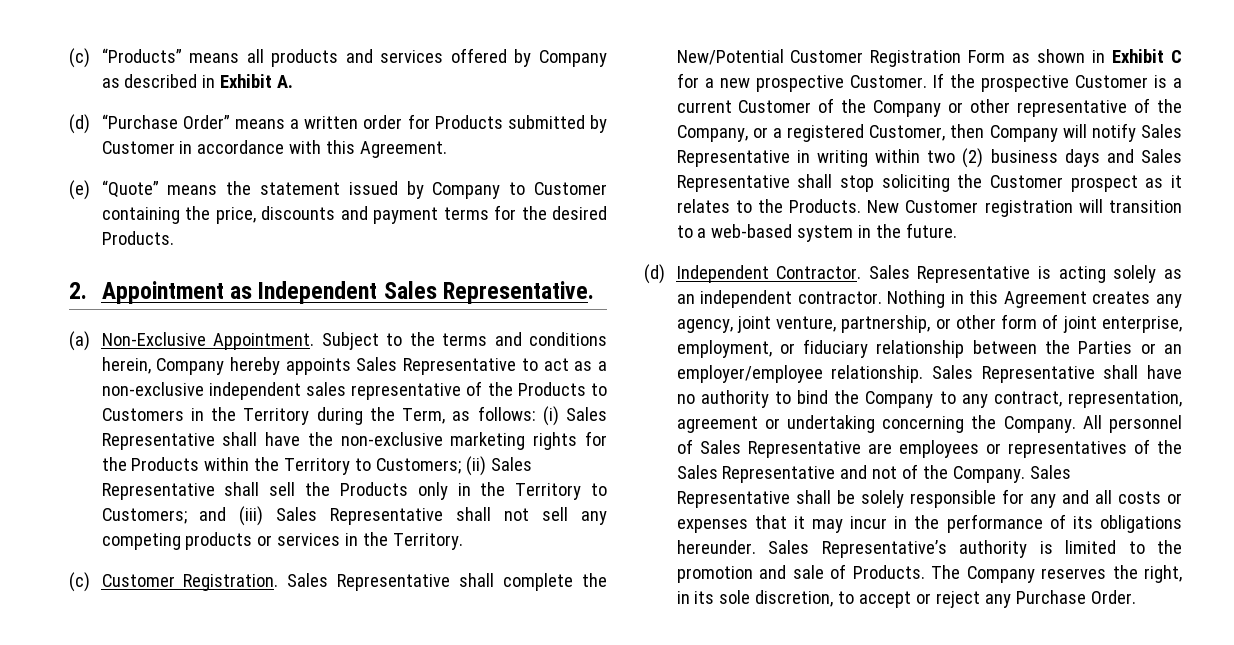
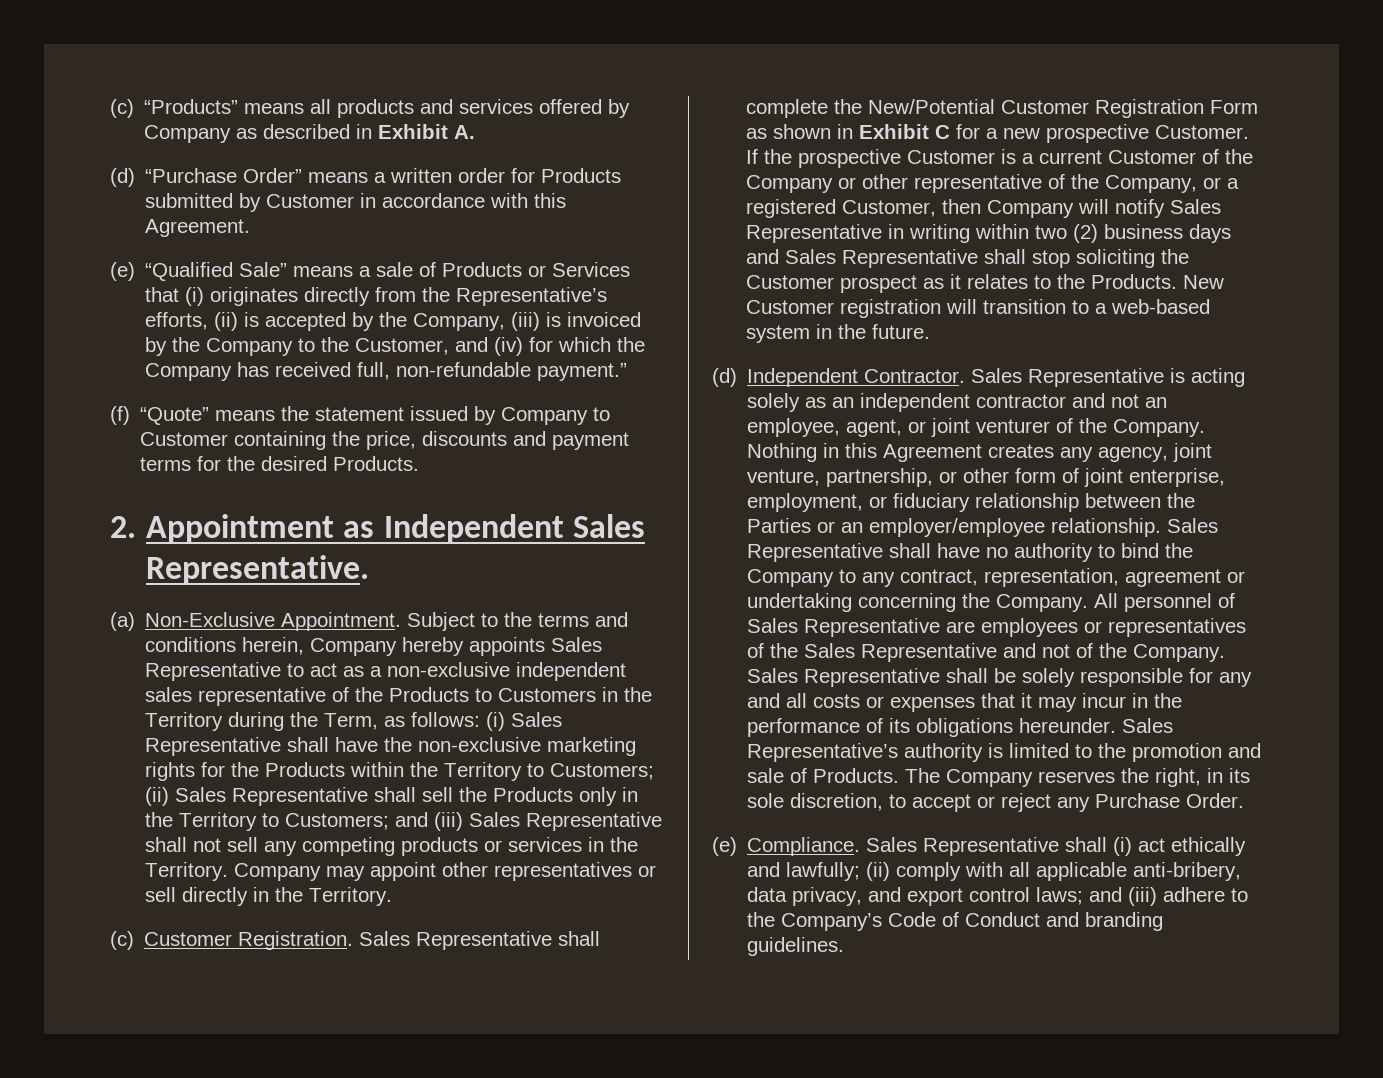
- (e) “Quote” means the statement issued by Company to Customer containing the price, discounts and payment terms for the desired Products.
+ (e) “Qualified Sale” means a sale of Products or Services that (i) originates directly from the Representative’s efforts, (ii) is accepted by the Company, (iii) is invoiced by the Company to the Customer, and (iv) for which the Company has received full, non-refundable payment.”
+ (f) “Quote” means the statement issued by Company to Customer containing the price, discounts and payment terms for the desired Products.
+ Company may appoint other representatives or sell directly in the Territory.
- Sales Representative is acting solely as an independent contractor.
+ Sales Representative is acting solely as an independent contractor and not an employee, agent, or joint venturer of the Company.
+ (e) Compliance. Sales Representative shall (i) act ethically and lawfully; (ii) comply with all applicable anti-bribery, data privacy, and export control laws; and (iii) adhere to the Company’s Code of Conduct and branding guidelines.

